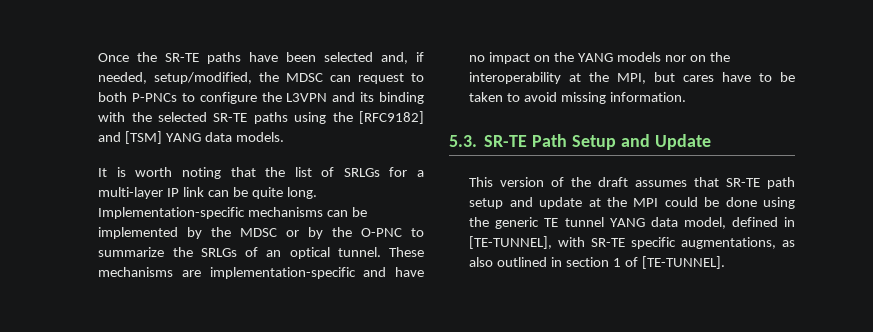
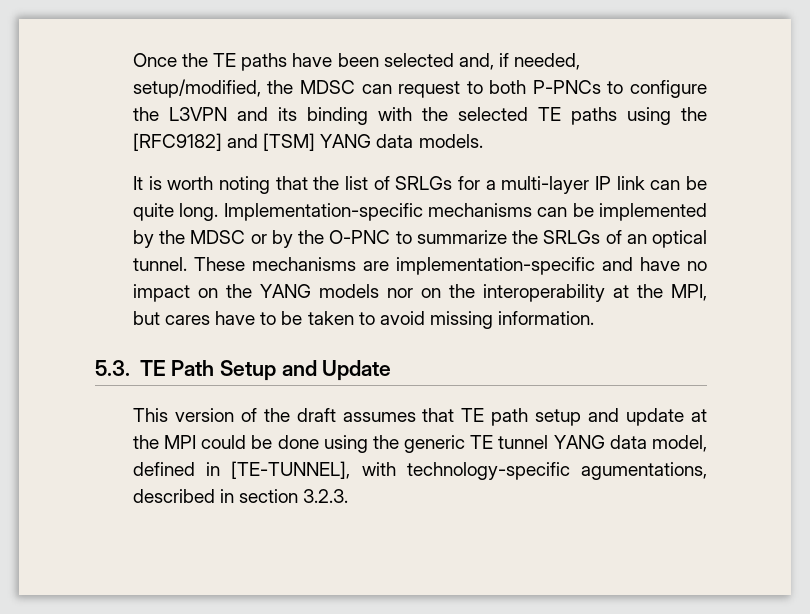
- Once the SR-TE paths have been selected and, if needed, setup/modified, the MDSC can request to both P-PNCs to configure the L3VPN and its binding with the selected SR-TE paths using the [RFC9182] and [TSM] YANG data models.
+ Once the TE paths have been selected and, if needed, setup/modified, the MDSC can request to both P-PNCs to configure the L3VPN and its binding with the selected TE paths using the [RFC9182] and [TSM] YANG data models.
- 5.3. SR-TE Path Setup and Update
+ 5.3. TE Path Setup and Update
- This version of the draft assumes that SR-TE path setup and update at the MPI could be done using the generic TE tunnel YANG data model, defined in [TE-TUNNEL], with SR-TE specific augmentations, as also outlined in section 1 of [TE-TUNNEL].
+ This version of the draft assumes that TE path setup and update at the MPI could be done using the generic TE tunnel YANG data model, defined in [TE-TUNNEL], with technology-specific agumentations, described in section 3.2.3.

